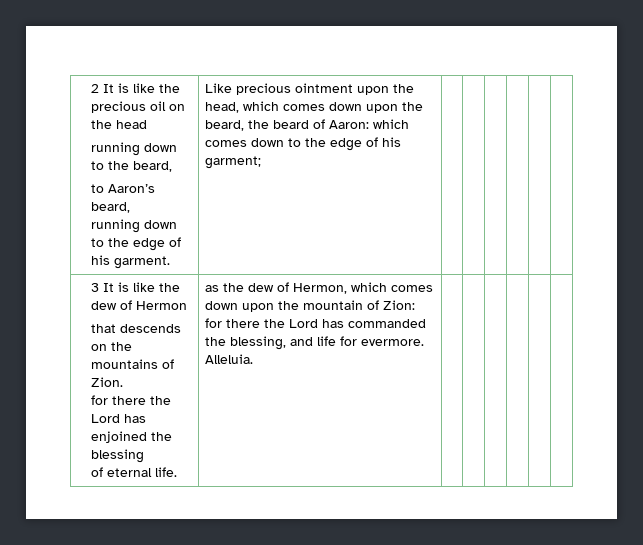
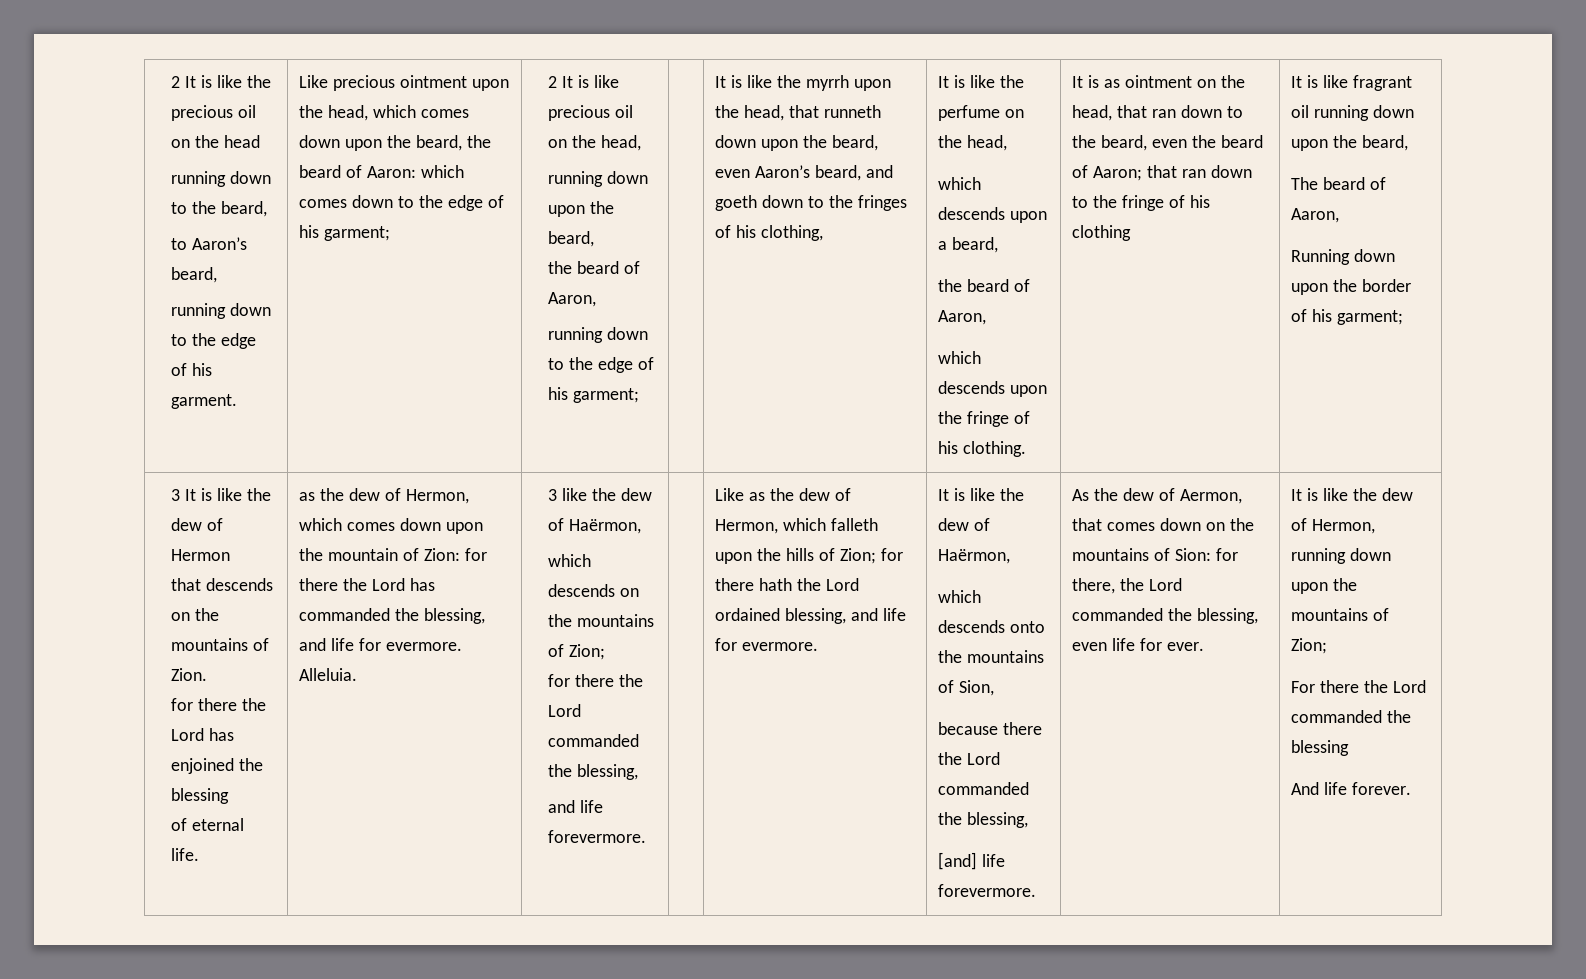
+ 2 It is like precious oil on the head,
+ running down upon the beard,
+ the beard of Aaron,
+ running down to the edge of his garment; | | It is like the myrrh upon the head, that runneth down upon the beard, even Aaron’s beard, and goeth down to the fringes of his clothing, | It is like the perfume on the head,
+ which descends upon a beard,
+ the beard of Aaron,
+ which descends upon the fringe of his clothing. | It is as ointment on the head, that ran down to the beard, even the beard of Aaron; that ran down to the fringe of his clothing | It is like fragrant oil running down upon the beard,
+ The beard of Aaron,
+ Running down upon the border of his garment;
+ 3 like the dew of Haërmon,
+ which descends on the mountains of Zion;
+ for there the Lord commanded the blessing,
+ and life forevermore. | | Like as the dew of Hermon, which falleth upon the hills of Zion; for there hath the Lord ordained blessing, and life for evermore. | It is like the dew of Haërmon,
+ which descends onto the mountains of Sion,
+ because there the Lord commanded the blessing,
+ [and] life forevermore. | As the dew of Aermon, that comes down on the mountains of Sion: for there, the Lord commanded the blessing, even life for ever. | It is like the dew of Hermon, running down upon the mountains of Zion;
+ For there the Lord commanded the blessing
+ And life forever.

